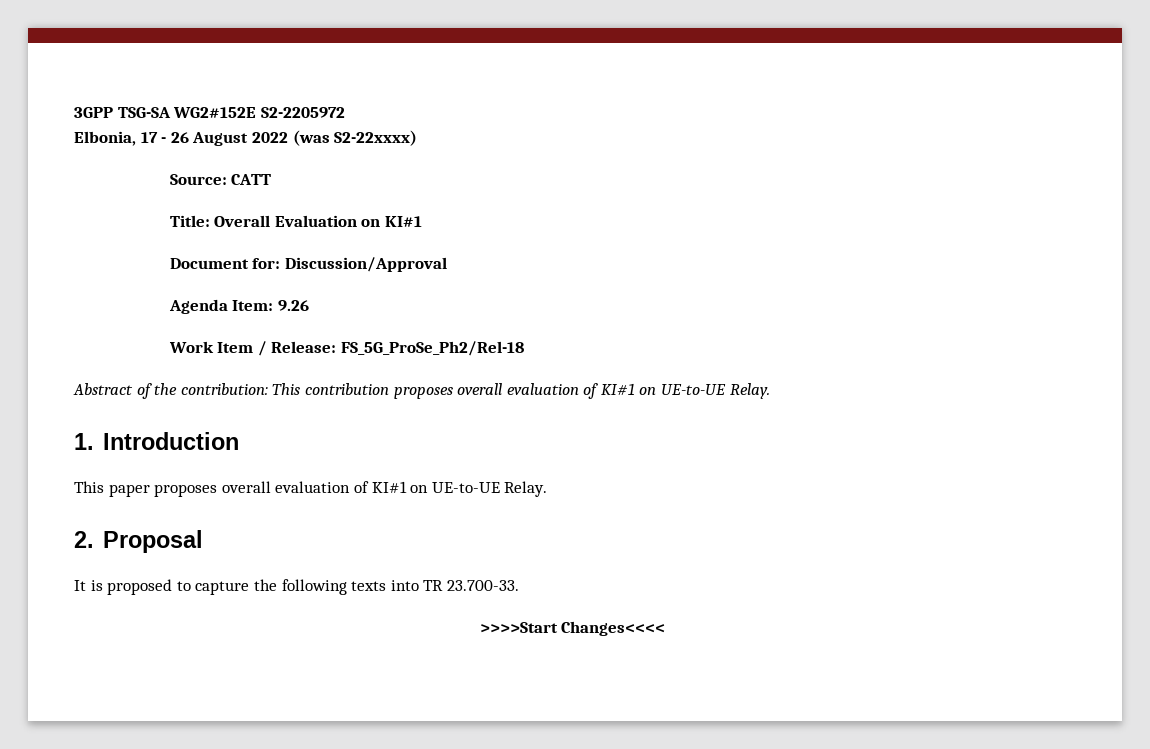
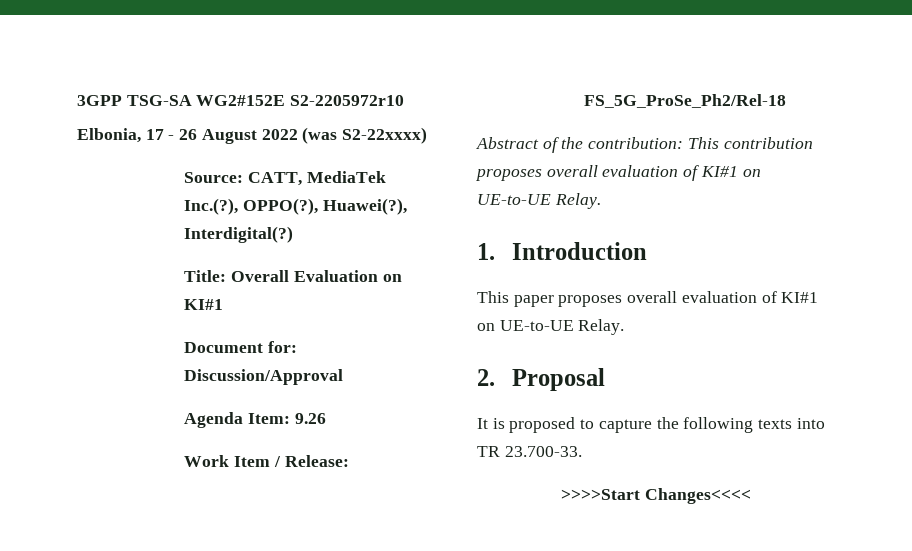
- 3GPP TSG-SA WG2#152E S2-2205972
+ 3GPP TSG-SA WG2#152E S2-2205972r10
- Source: CATT
+ Source: CATT, MediaTek Inc.(?), OPPO(?), Huawei(?), Interdigital(?)

